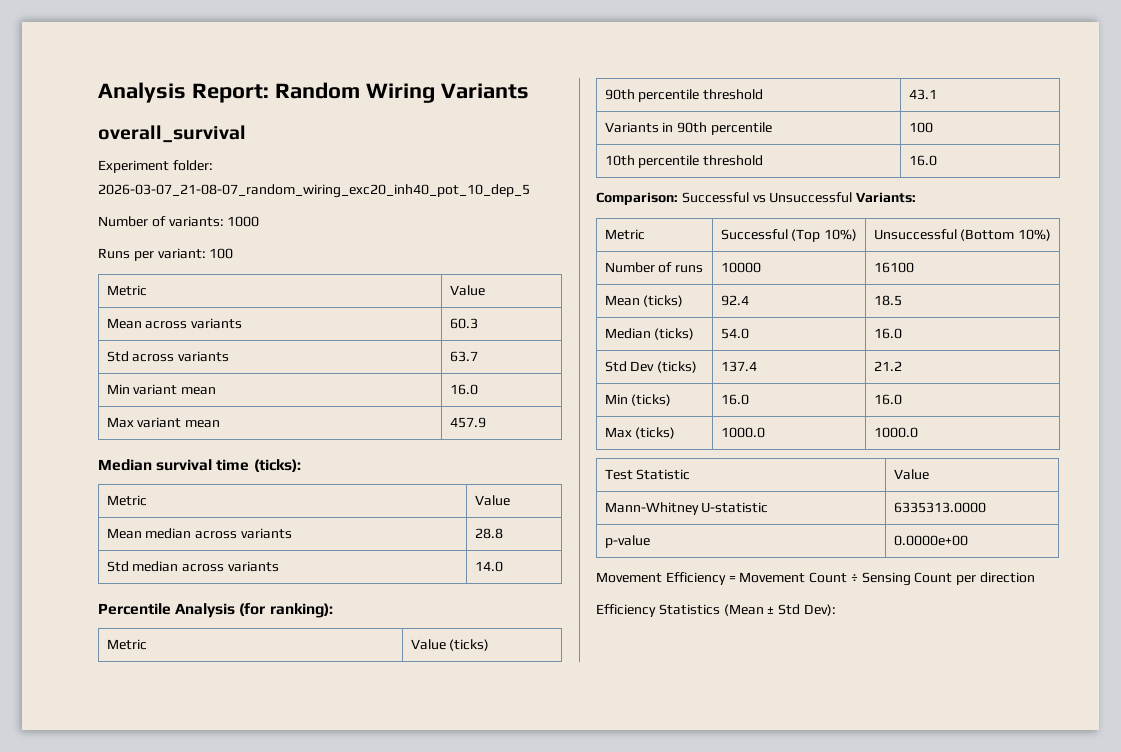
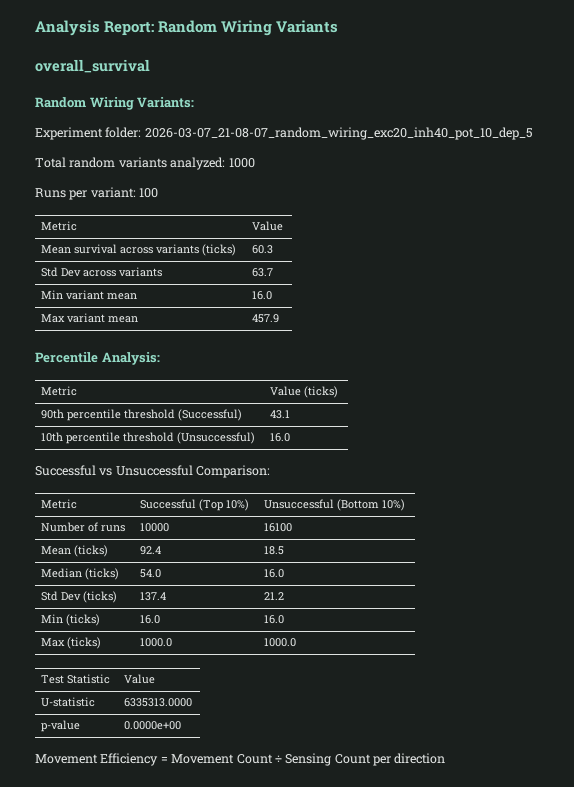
+ Random Wiring Variants:
- Number of variants: 1000
+ Total random variants analyzed: 1000
- Mean across variants | 60.3
+ Mean survival across variants (ticks) | 60.3
- Std across variants | 63.7
+ Std Dev across variants | 63.7
- Median survival time (ticks):
- Metric | Value
- Mean median across variants | 28.8
- Std median across variants | 14.0
- Percentile Analysis (for ranking):
+ Percentile Analysis:
- 90th percentile threshold | 43.1
+ 90th percentile threshold (Successful) | 43.1
- Variants in 90th percentile | 100
- 10th percentile threshold | 16.0
- Comparison: Successful vs Unsuccessful Variants:
+ 10th percentile threshold (Unsuccessful) | 16.0
+ Successful vs Unsuccessful Comparison:
- Mann-Whitney U-statistic | 6335313.0000
+ U-statistic | 6335313.0000
- Efficiency Statistics (Mean ± Std Dev):

